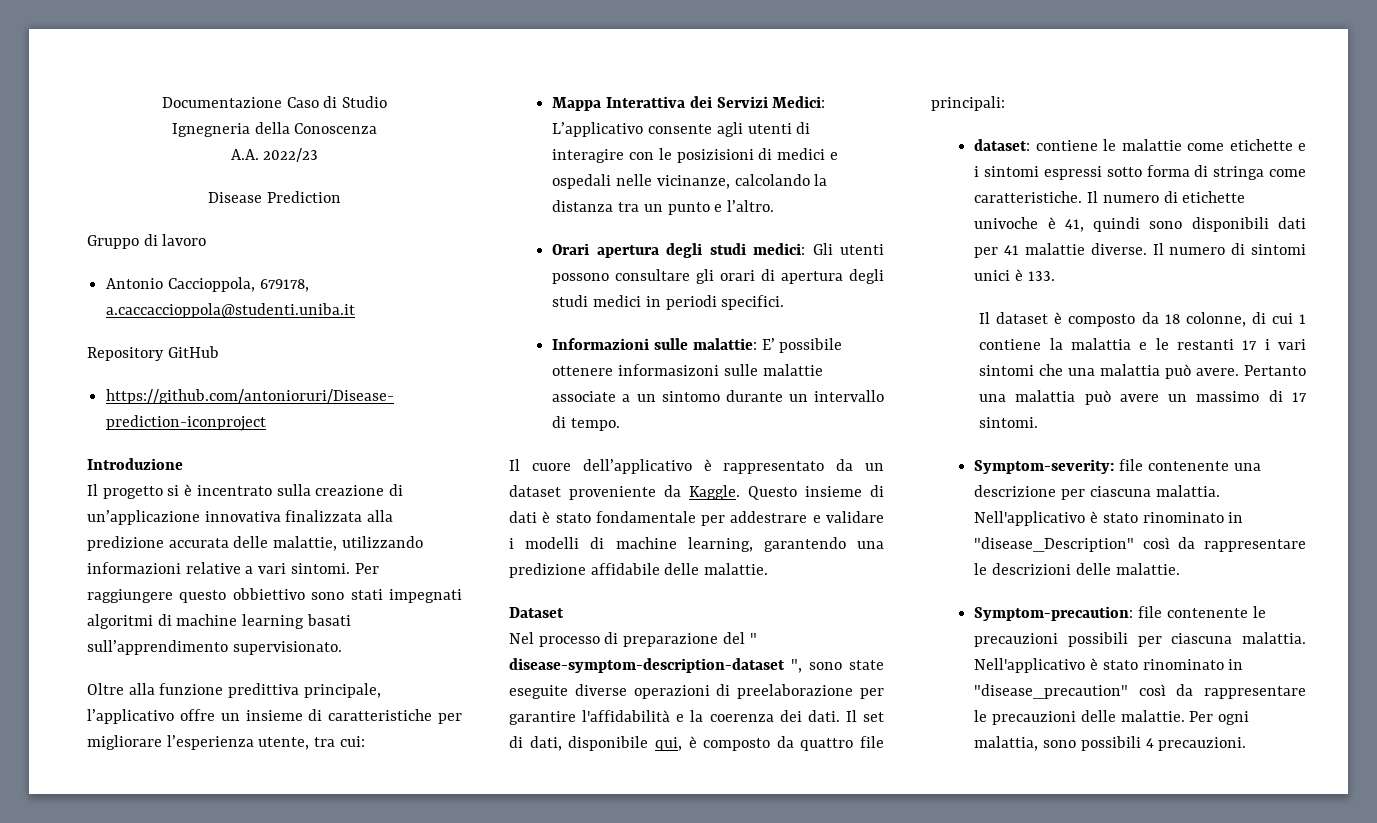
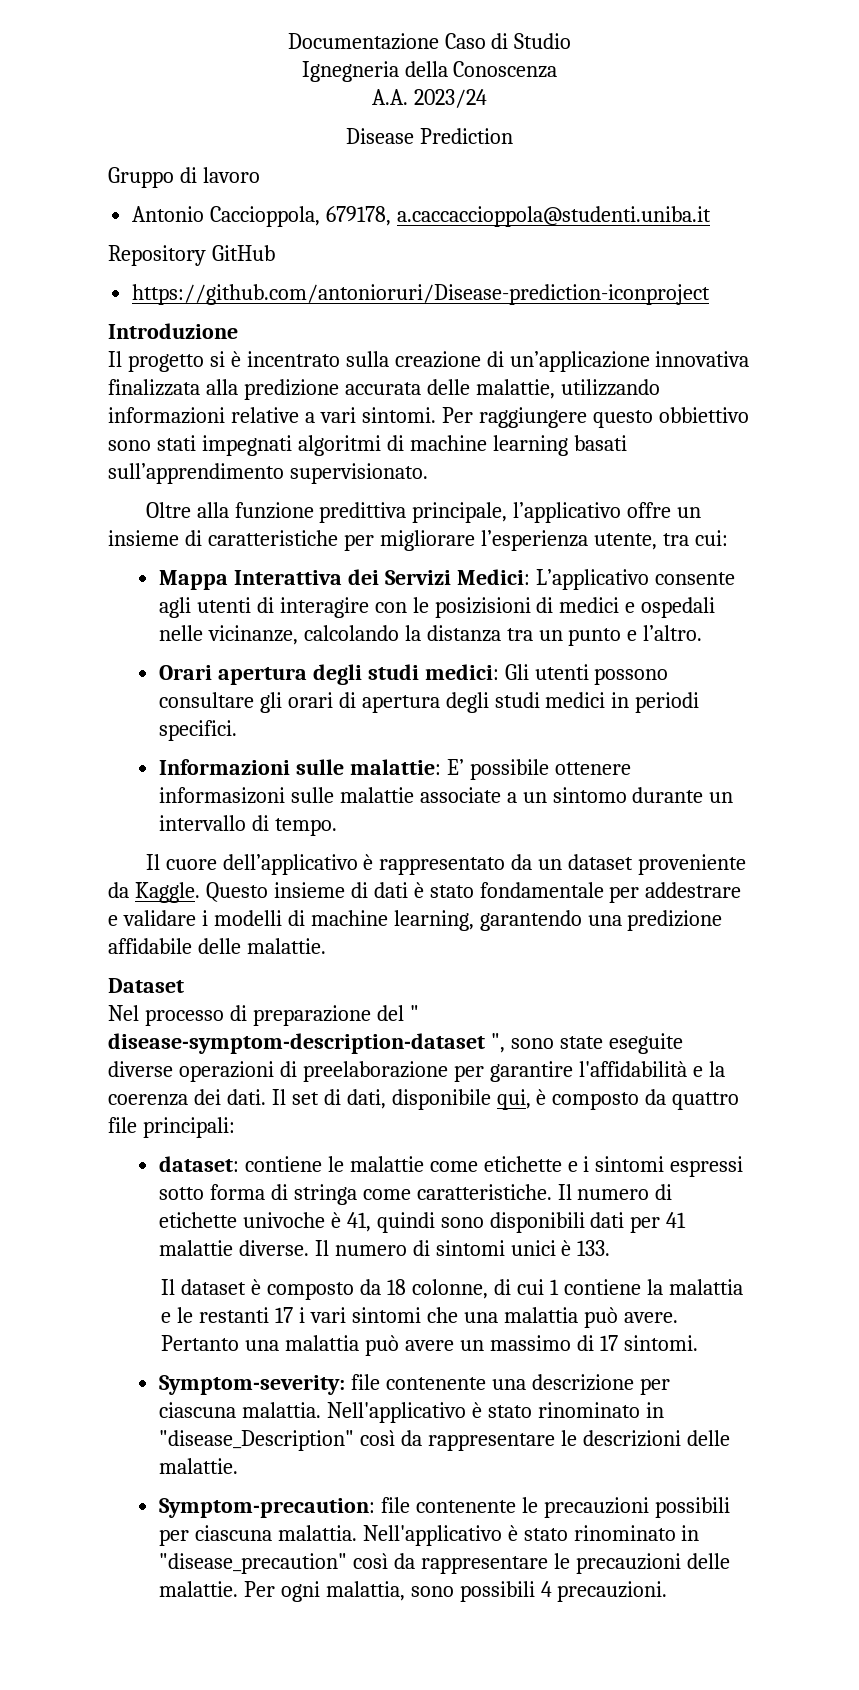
- A.A. 2022/23
+ A.A. 2023/24

